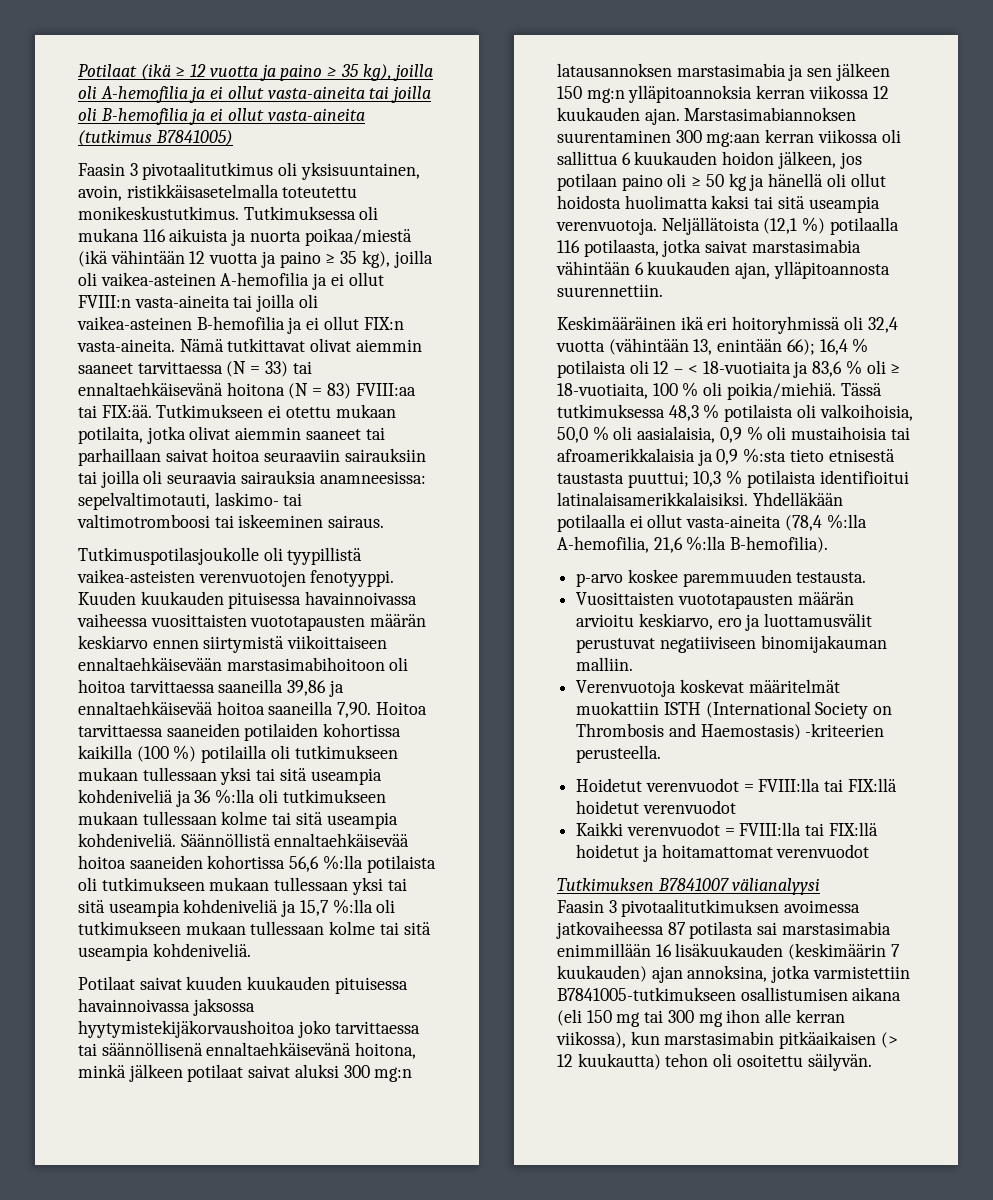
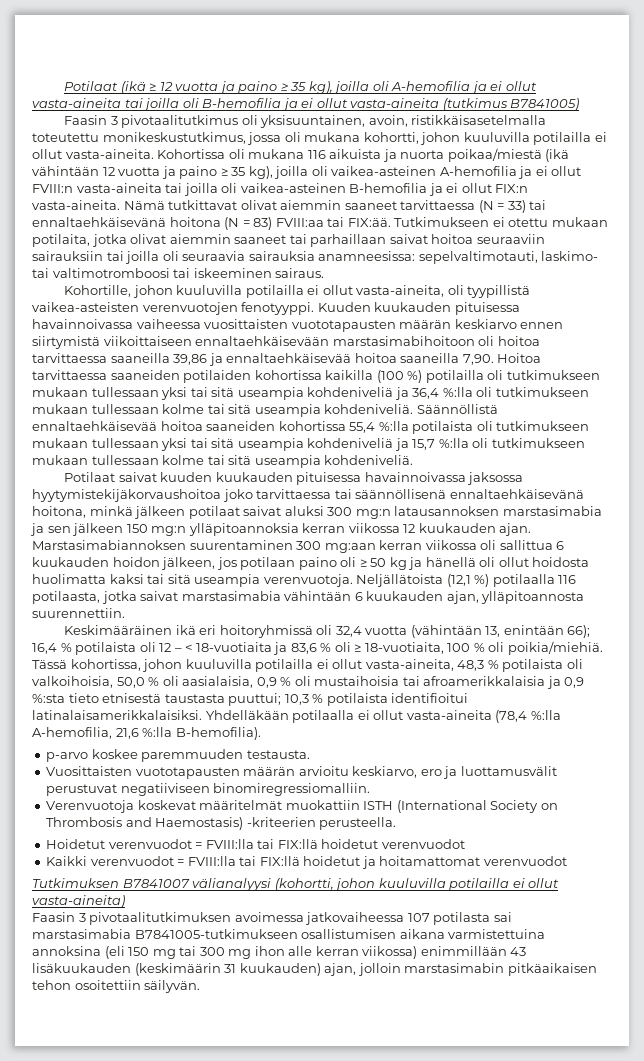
- Faasin 3 pivotaalitutkimus oli yksisuuntainen, avoin, ristikkäisasetelmalla toteutettu monikeskustutkimus. Tutkimuksessa oli mukana 116 aikuista ja nuorta poikaa/miestä (ikä vähintään 12 vuotta ja paino ≥ 35 kg), joilla oli vaikea-asteinen A-hemofilia ja ei ollut FVIII:n vasta-aineita tai joilla oli vaikea-asteinen B-hemofilia ja ei ollut FIX:n vasta-aineita.
+ Faasin 3 pivotaalitutkimus oli yksisuuntainen, avoin, ristikkäisasetelmalla toteutettu monikeskustutkimus, jossa oli mukana kohortti, johon kuuluvilla potilailla ei ollut vasta-aineita. Kohortissa oli mukana 116 aikuista ja nuorta poikaa/miestä (ikä vähintään 12 vuotta ja paino ≥ 35 kg), joilla oli vaikea-asteinen A-hemofilia ja ei ollut FVIII:n vasta-aineita tai joilla oli vaikea-asteinen B-hemofilia ja ei ollut FIX:n vasta-aineita.
- Tutkimuspotilasjoukolle oli tyypillistä vaikea-asteisten verenvuotojen fenotyyppi.
+ Kohortille, johon kuuluvilla potilailla ei ollut vasta-aineita, oli tyypillistä vaikea-asteisten verenvuotojen fenotyyppi.
- Hoitoa tarvittaessa saaneiden potilaiden kohortissa kaikilla (100 %) potilailla oli tutkimukseen mukaan tullessaan yksi tai sitä useampia kohdeniveliä ja 36 %:lla oli tutkimukseen mukaan tullessaan kolme tai sitä useampia kohdeniveliä.
+ Hoitoa tarvittaessa saaneiden potilaiden kohortissa kaikilla (100 %) potilailla oli tutkimukseen mukaan tullessaan yksi tai sitä useampia kohdeniveliä ja 36,4 %:lla oli tutkimukseen mukaan tullessaan kolme tai sitä useampia kohdeniveliä.
- Säännöllistä ennaltaehkäisevää hoitoa saaneiden kohortissa 56,6 %:lla potilaista oli tutkimukseen mukaan tullessaan yksi tai sitä useampia kohdeniveliä ja 15,7 %:lla oli tutkimukseen mukaan tullessaan kolme tai sitä useampia kohdeniveliä.
+ Säännöllistä ennaltaehkäisevää hoitoa saaneiden kohortissa 55,4 %:lla potilaista oli tutkimukseen mukaan tullessaan yksi tai sitä useampia kohdeniveliä ja 15,7 %:lla oli tutkimukseen mukaan tullessaan kolme tai sitä useampia kohdeniveliä.
- Tässä tutkimuksessa 48,3 % potilaista oli valkoihoisia, 50,0 % oli aasialaisia, 0,9 % oli mustaihoisia tai afroamerikkalaisia ja 0,9 %:sta tieto etnisestä taustasta puuttui; 10,3 % potilaista identifioitui latinalaisamerikkalaisiksi.
+ Tässä kohortissa, johon kuuluvilla potilailla ei ollut vasta-aineita, 48,3 % potilaista oli valkoihoisia, 50,0 % oli aasialaisia, 0,9 % oli mustaihoisia tai afroamerikkalaisia ja 0,9 %:sta tieto etnisestä taustasta puuttui; 10,3 % potilaista identifioitui latinalaisamerikkalaisiksi.
- Vuosittaisten vuototapausten määrän arvioitu keskiarvo, ero ja luottamusvälit perustuvat negatiiviseen binomijakauman malliin.
+ Vuosittaisten vuototapausten määrän arvioitu keskiarvo, ero ja luottamusvälit perustuvat negatiiviseen binomiregressiomalliin.
- Tutkimuksen B7841007 välianalyysi
+ Tutkimuksen B7841007 välianalyysi (kohortti, johon kuuluvilla potilailla ei ollut vasta-aineita)
- Faasin 3 pivotaalitutkimuksen avoimessa jatkovaiheessa 87 potilasta sai marstasimabia enimmillään 16 lisäkuukauden (keskimäärin 7 kuukauden) ajan annoksina, jotka varmistettiin B7841005-tutkimukseen osallistumisen aikana (eli 150 mg tai 300 mg ihon alle kerran viikossa), kun marstasimabin pitkäaikaisen (> 12 kuukautta) tehon oli osoitettu säilyvän.
+ Faasin 3 pivotaalitutkimuksen avoimessa jatkovaiheessa 107 potilasta sai marstasimabia B7841005-tutkimukseen osallistumisen aikana varmistettuina annoksina (eli 150 mg tai 300 mg ihon alle kerran viikossa) enimmillään 43 lisäkuukauden (keskimäärin 31 kuukauden) ajan, jolloin marstasimabin pitkäaikaisen tehon osoitettiin säilyvän.

